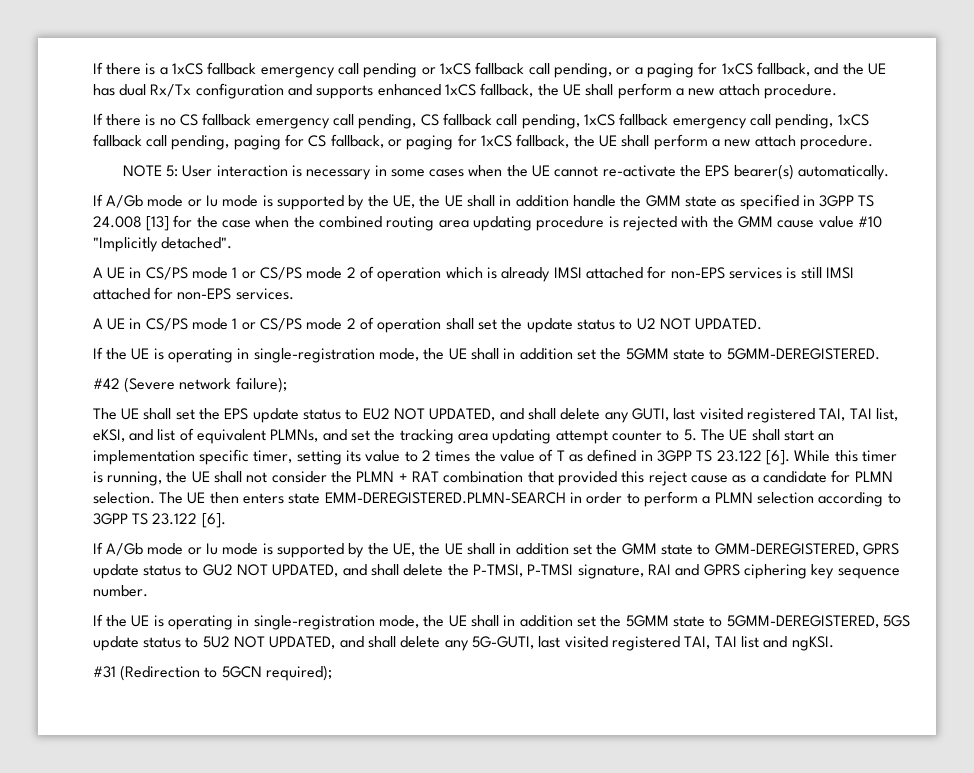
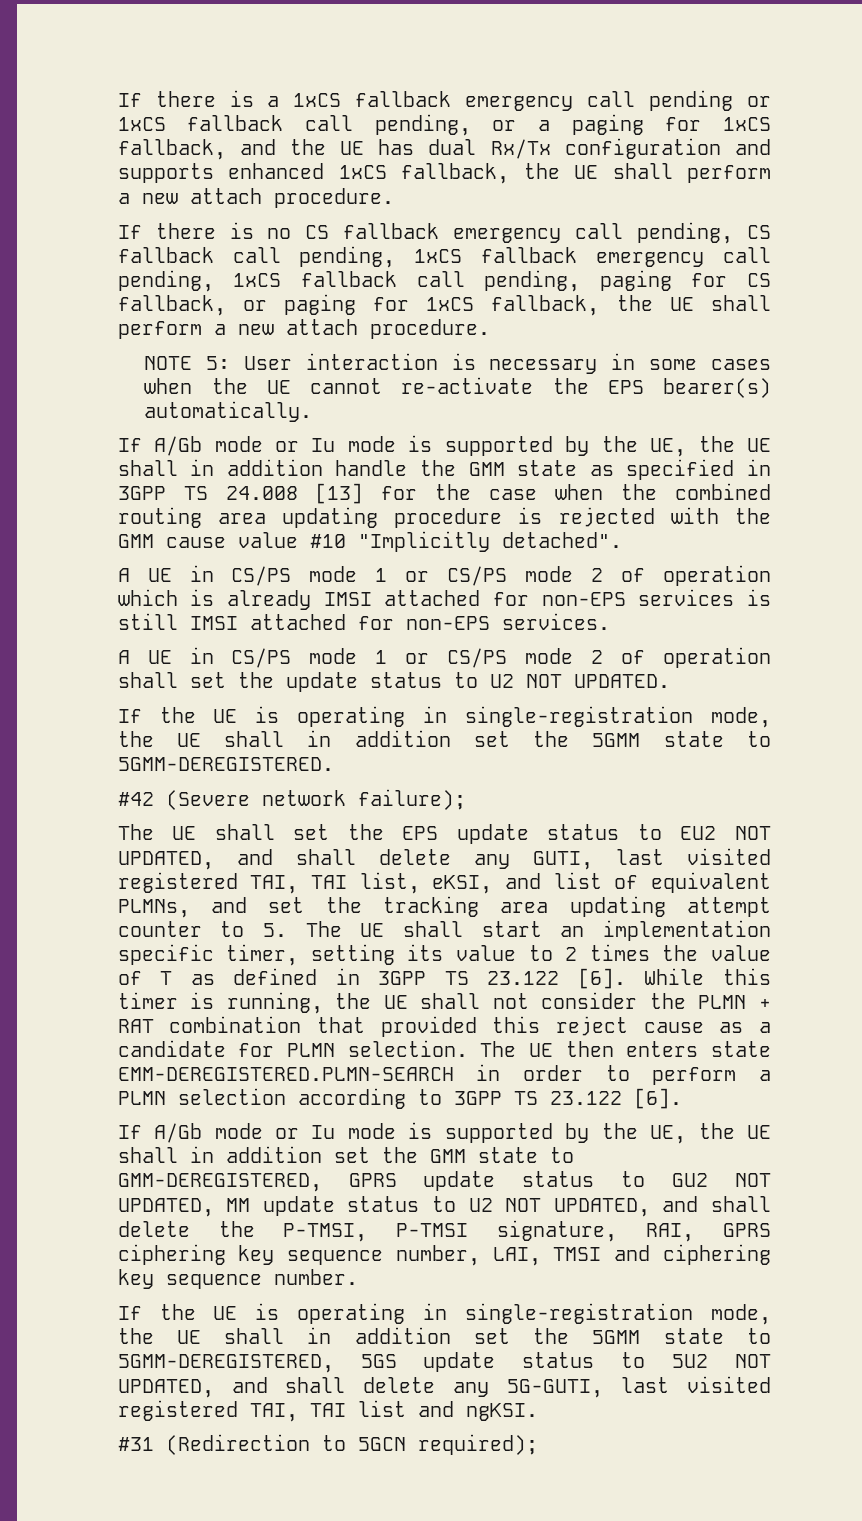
- If A/Gb mode or Iu mode is supported by the UE, the UE shall in addition set the GMM state to GMM-DEREGISTERED, GPRS update status to GU2 NOT UPDATED, and shall delete the P-TMSI, P-TMSI signature, RAI and GPRS ciphering key sequence number.
+ If A/Gb mode or Iu mode is supported by the UE, the UE shall in addition set the GMM state to GMM-DEREGISTERED, GPRS update status to GU2 NOT UPDATED, MM update status to U2 NOT UPDATED, and shall delete the P-TMSI, P-TMSI signature, RAI, GPRS ciphering key sequence number, LAI, TMSI and ciphering key sequence number.

